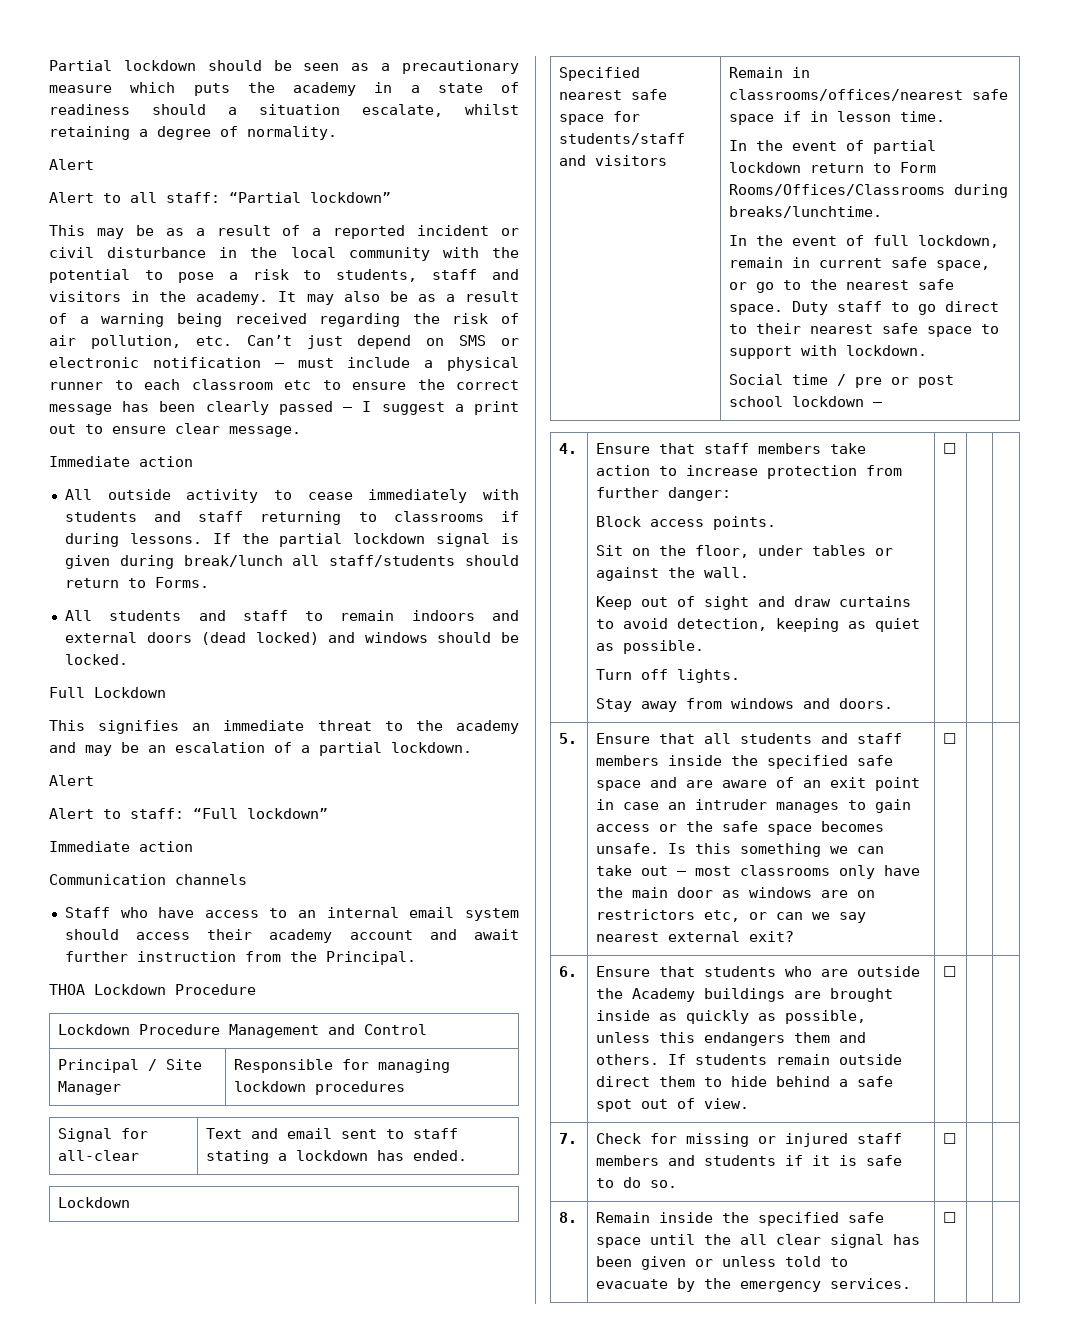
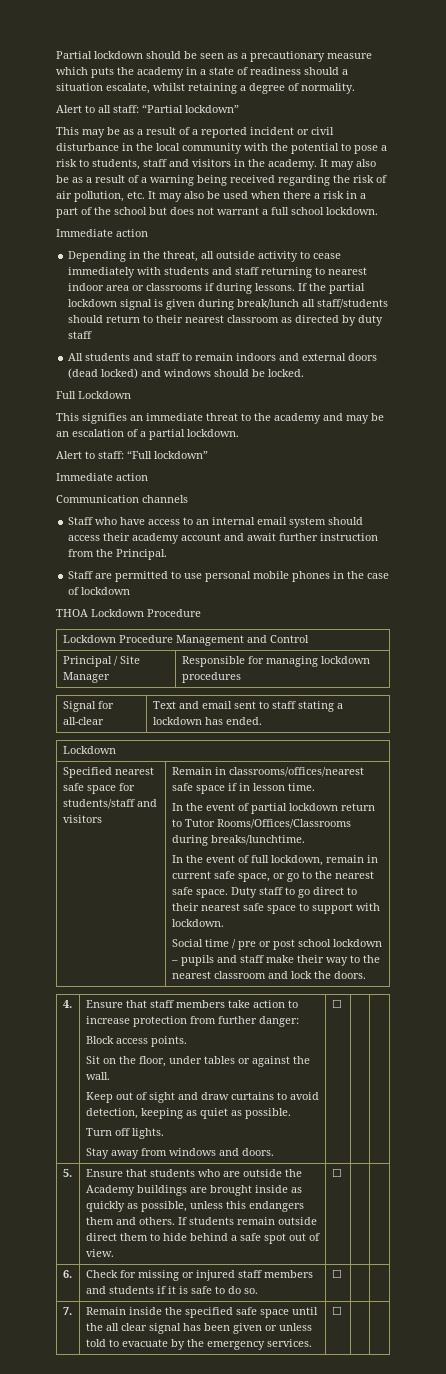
  Partial lockdown should be seen as a precautionary measure which puts the academy in a state of readiness should a situation escalate, whilst retaining a degree of normality.
- Alert
- It may also be as a result of a warning being received regarding the risk of air pollution, etc. Can’t just depend on SMS or electronic notification – must include a physical runner to each classroom etc to ensure the correct message has been clearly passed – I suggest a print out to ensure clear message.
+ It may also be as a result of a warning being received regarding the risk of air pollution, etc. It may also be used when there a risk in a part of the school but does not warrant a full school lockdown.
  Immediate action
- All outside activity to cease immediately with students and staff returning to classrooms if during lessons.
+ Depending in the threat, all outside activity to cease immediately with students and staff returning to nearest indoor area or classrooms if during lessons.
- If the partial lockdown signal is given during break/lunch all staff/students should return to Forms.
+ If the partial lockdown signal is given during break/lunch all staff/students should return to their nearest classroom as directed by duty staff
  This signifies an immediate threat to the academy and may be an escalation of a partial lockdown.
- Alert
+ Staff are permitted to use personal mobile phones in the case of lockdown
- In the event of partial lockdown return to Form Rooms/Offices/Classrooms during breaks/lunchtime.
+ In the event of partial lockdown return to Tutor Rooms/Offices/Classrooms during breaks/lunchtime.
- Social time / pre or post school lockdown –
+ Social time / pre or post school lockdown – pupils and staff make their way to the nearest classroom and lock the doors.
- Ensure that all students and staff members inside the specified safe space and are aware of an exit point in case an intruder manages to gain access or the safe space becomes unsafe. Is this something we can take out – most classrooms only have the main door as windows are on restrictors etc, or can we say nearest external exit? | ☐ | |
- 6. | Ensure that students who are outside the Academy buildings are brought inside as quickly as possible, unless this endangers them and others. If students remain outside direct them to hide behind a safe spot out of view. | ☐ | |
+ Ensure that students who are outside the Academy buildings are brought inside as quickly as possible, unless this endangers them and others. If students remain outside direct them to hide behind a safe spot out of view. | ☐
- 7. | Check for missing or injured staff members and students if it is safe to do so. | ☐ | |
+ 6. | Check for missing or injured staff members and students if it is safe to do so. | ☐ | |
- 8. | Remain inside the specified safe space until the all clear signal has been given or unless told to evacuate by the emergency services. | ☐ | |
+ 7. | Remain inside the specified safe space until the all clear signal has been given or unless told to evacuate by the emergency services. | ☐ | |

